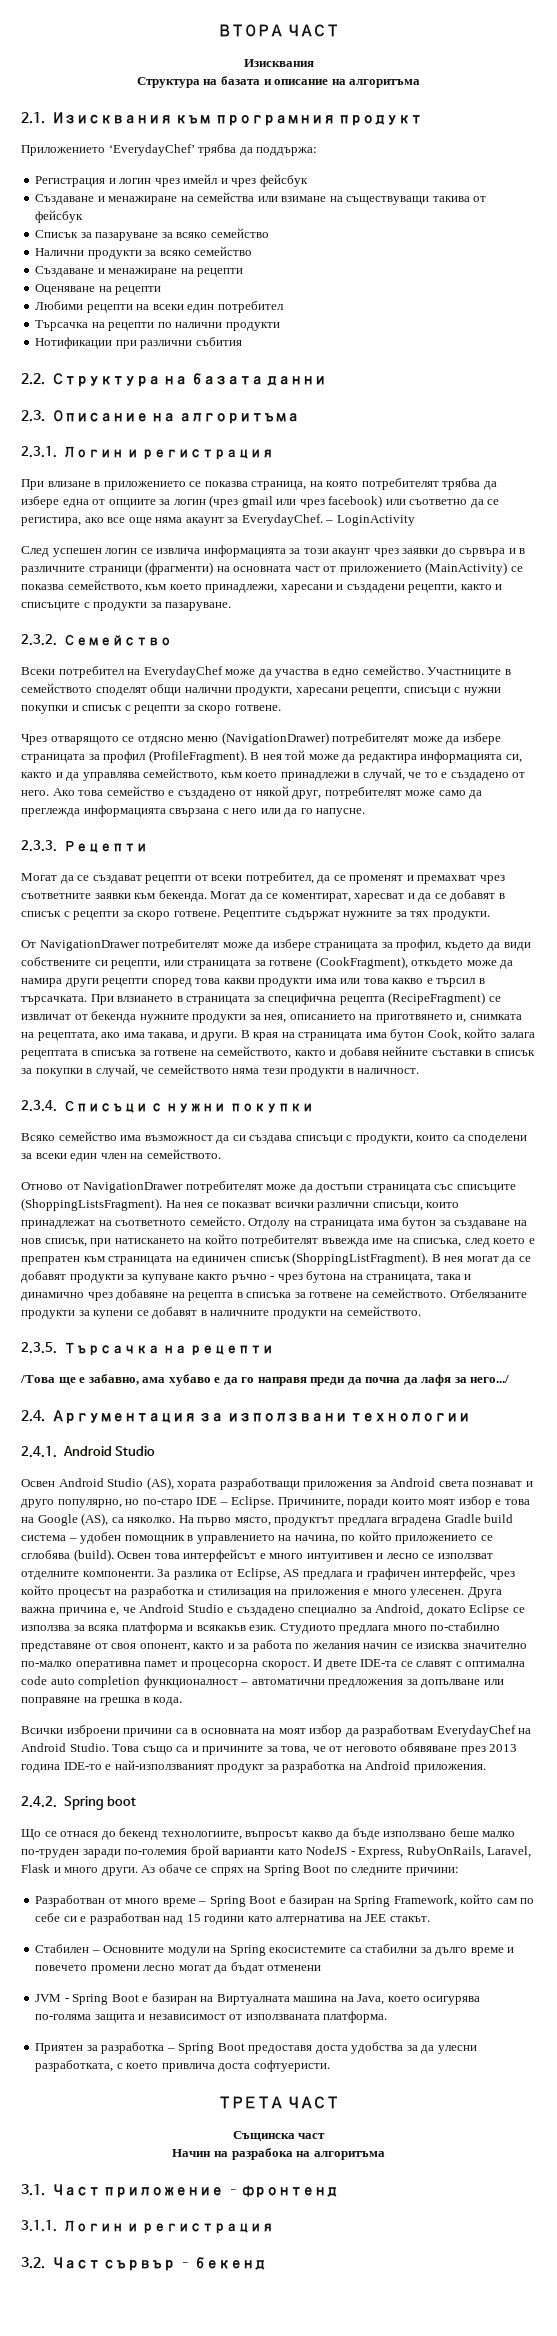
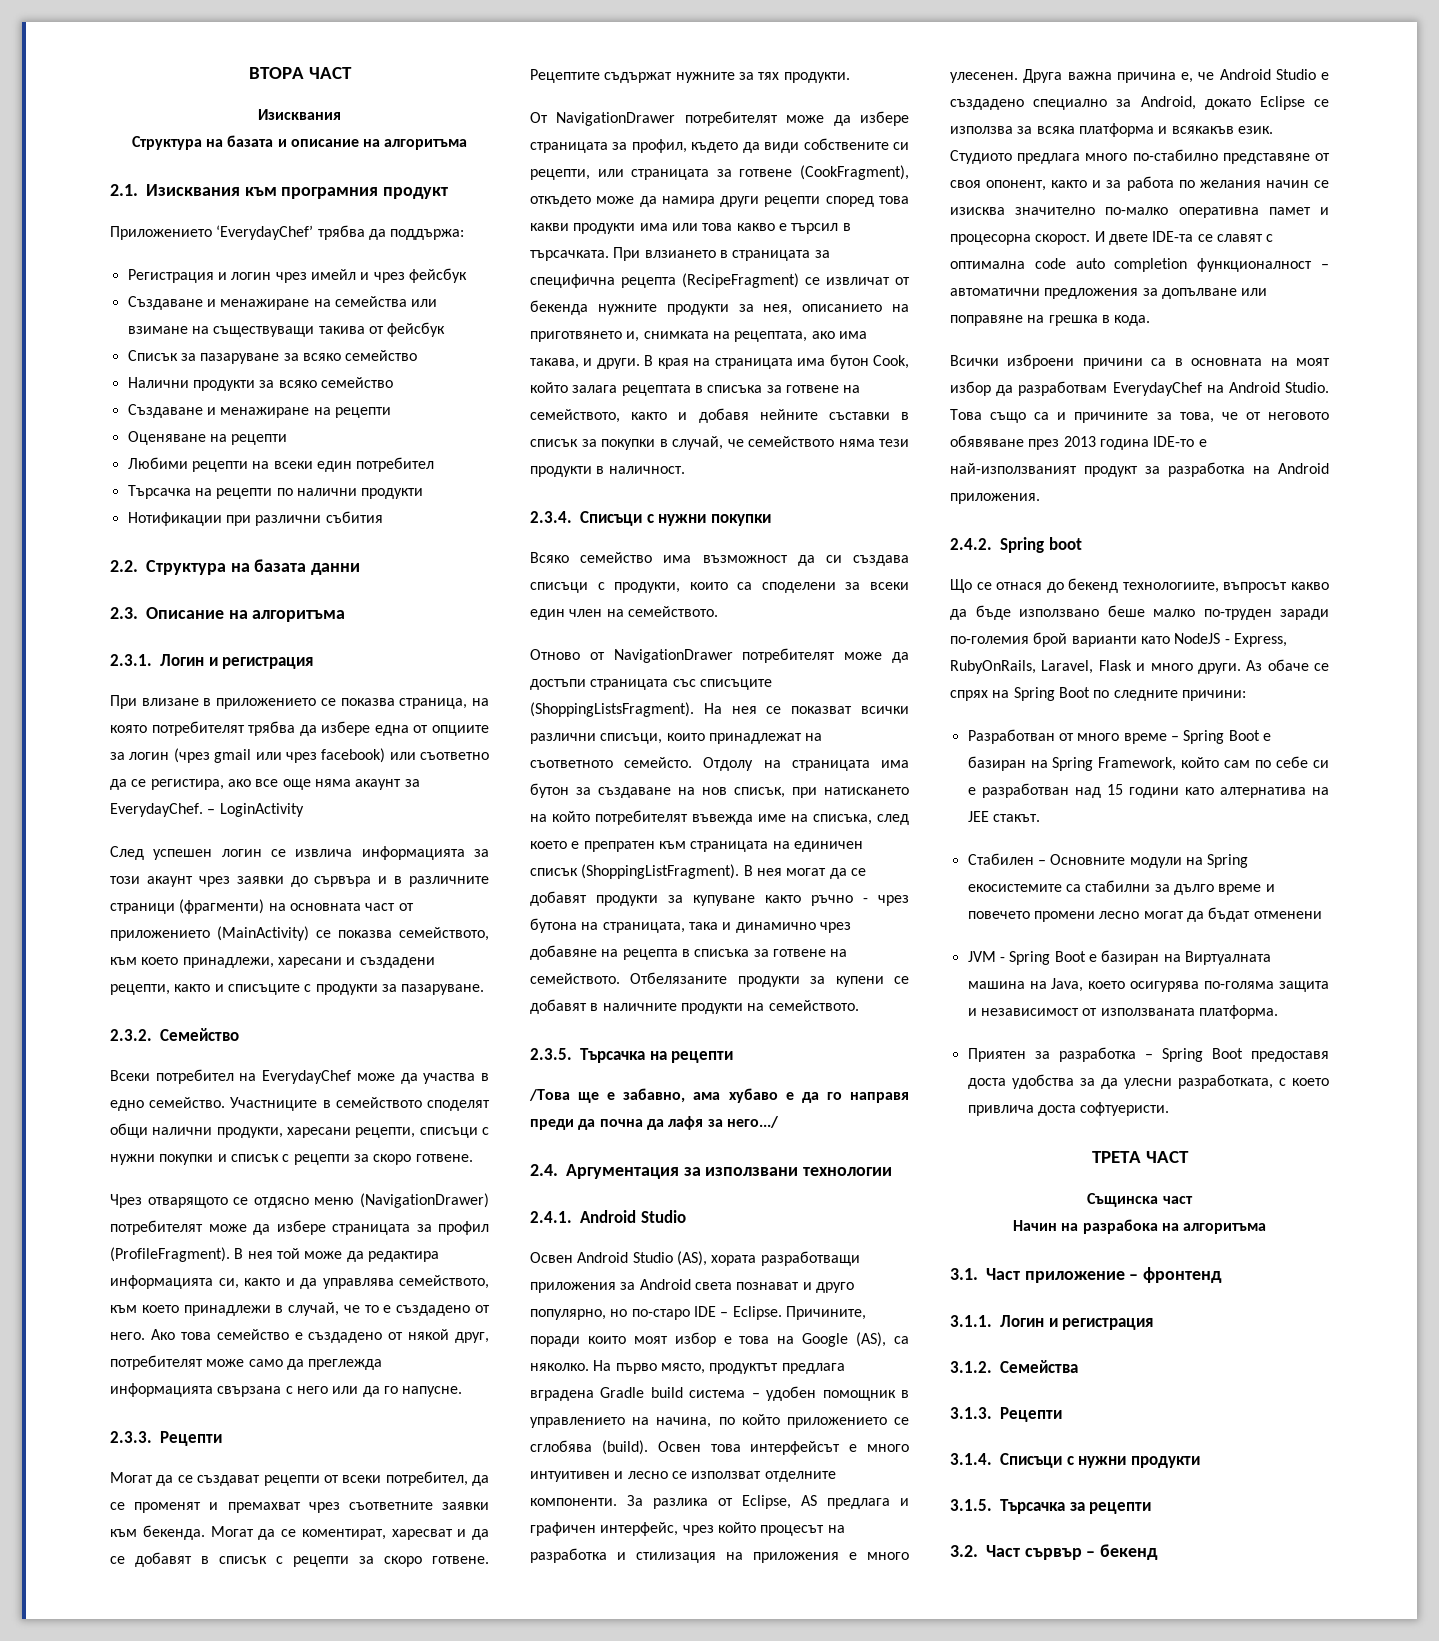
+ 3.1.2. Семейства
+ 3.1.3. Рецепти
+ 3.1.4. Списъци с нужни продукти
+ 3.1.5. Търсачка за рецепти

